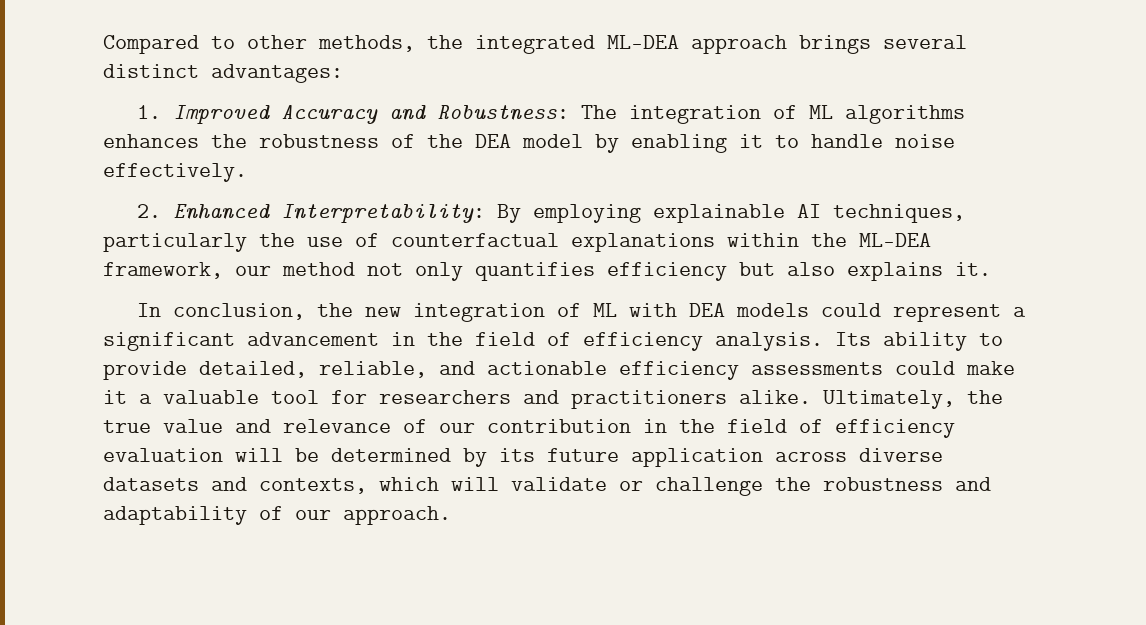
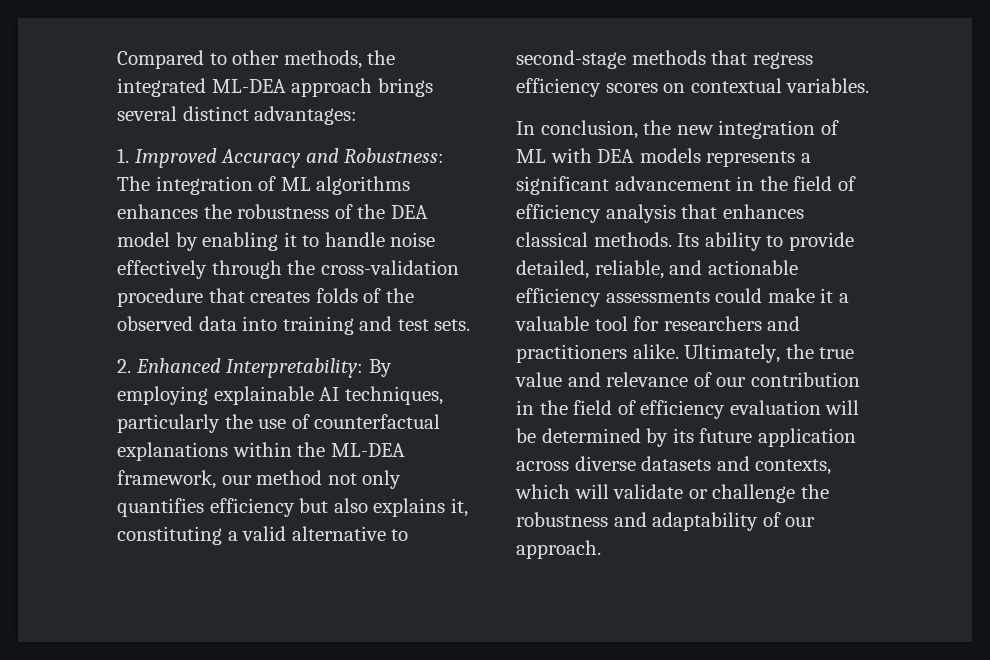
- 1. Improved Accuracy and Robustness: The integration of ML algorithms enhances the robustness of the DEA model by enabling it to handle noise effectively.
+ 1. Improved Accuracy and Robustness: The integration of ML algorithms enhances the robustness of the DEA model by enabling it to handle noise effectively through the cross-validation procedure that creates folds of the observed data into training and test sets.
- 2. Enhanced Interpretability: By employing explainable AI techniques, particularly the use of counterfactual explanations within the ML-DEA framework, our method not only quantifies efficiency but also explains it.
+ 2. Enhanced Interpretability: By employing explainable AI techniques, particularly the use of counterfactual explanations within the ML-DEA framework, our method not only quantifies efficiency but also explains it, constituting a valid alternative to second-stage methods that regress efficiency scores on contextual variables.
- In conclusion, the new integration of ML with DEA models could represent a significant advancement in the field of efficiency analysis.
+ In conclusion, the new integration of ML with DEA models represents a significant advancement in the field of efficiency analysis that enhances classical methods.

